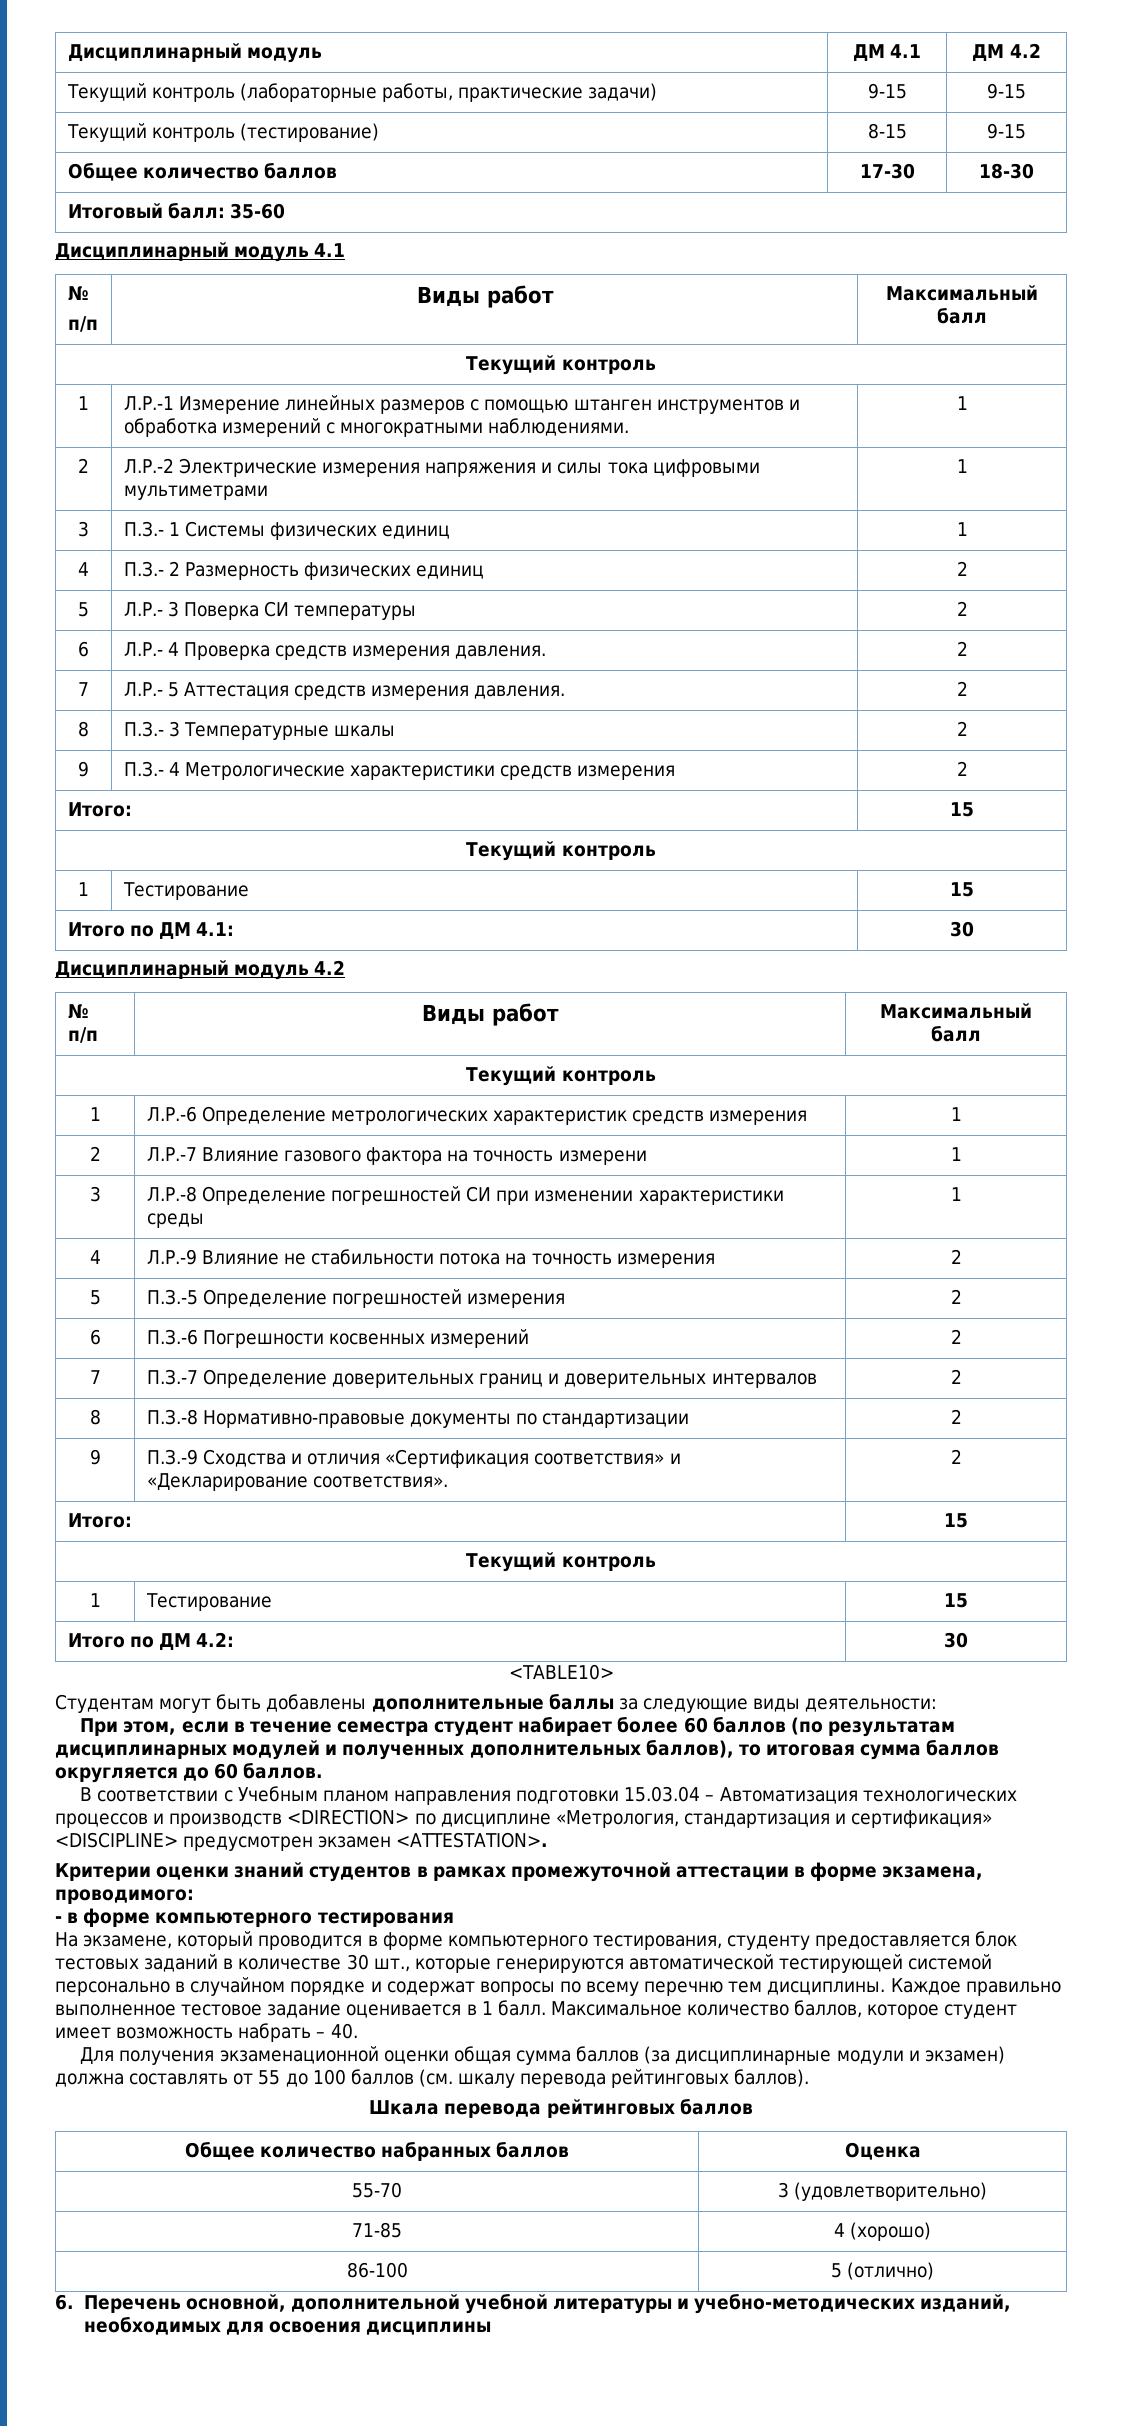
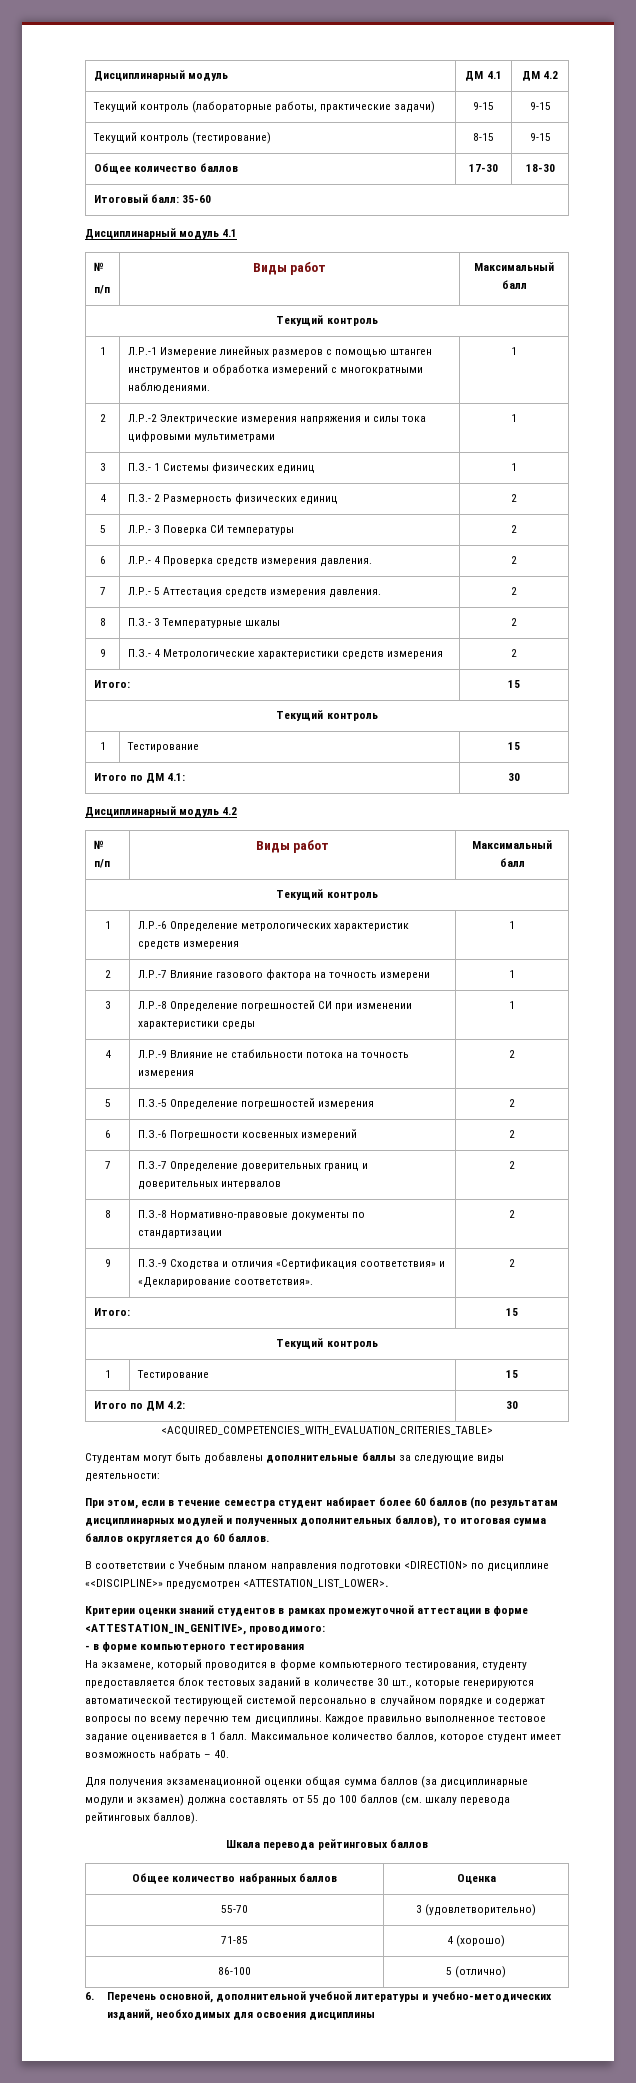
- <TABLE10>
+ <ACQUIRED_COMPETENCIES_WITH_EVALUATION_CRITERIES_TABLE>
- В соответствии с Учебным планом направления подготовки 15.03.04 – Автоматизация технологических процессов и производств <DIRECTION> по дисциплине «Метрология, стандартизация и сертификация» <DISCIPLINE> предусмотрен экзамен <ATTESTATION>.
+ В соответствии с Учебным планом направления подготовки <DIRECTION> по дисциплине «<DISCIPLINE>» предусмотрен <ATTESTATION_LIST_LOWER>.
- Критерии оценки знаний студентов в рамках промежуточной аттестации в форме экзамена, проводимого:
+ Критерии оценки знаний студентов в рамках промежуточной аттестации в форме <ATTESTATION_IN_GENITIVE>, проводимого:

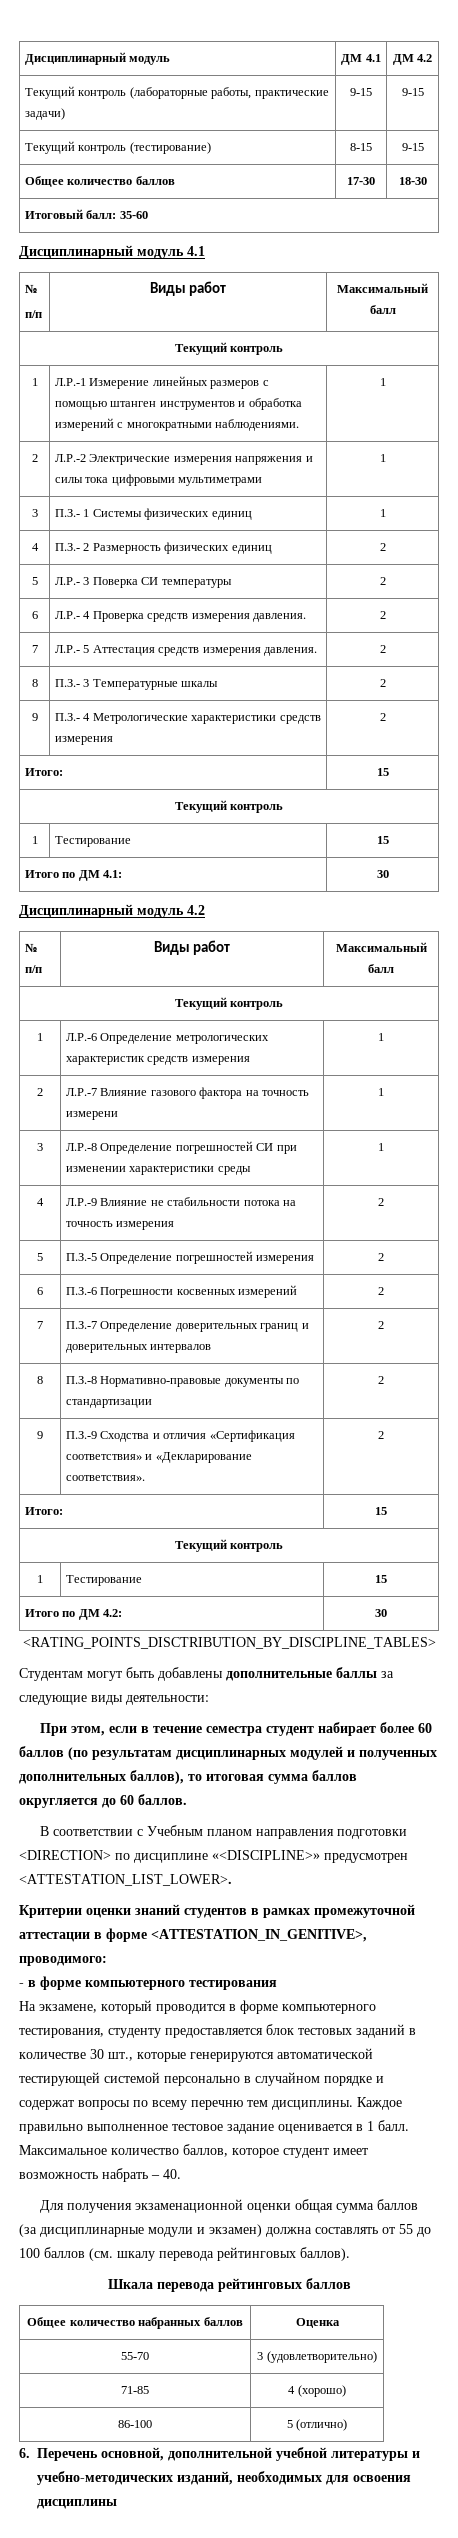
- <ACQUIRED_COMPETENCIES_WITH_EVALUATION_CRITERIES_TABLE>
+ <RATING_POINTS_DISCTRIBUTION_BY_DISCIPLINE_TABLES>

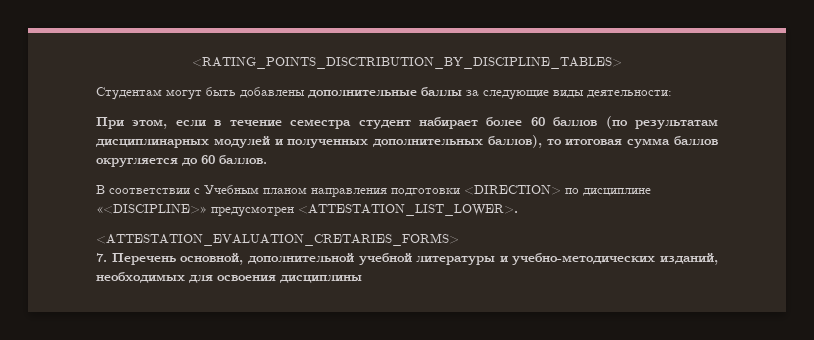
- Дисциплинарный модуль | ДМ 4.1 | ДМ 4.2
- Текущий контроль (лабораторные работы, практические задачи) | 9-15 | 9-15
- Текущий контроль (тестирование) | 8-15 | 9-15
- Общее количество баллов | 17-30 | 18-30
- Итоговый балл: 35-60
- Дисциплинарный модуль 4.1
- №
- п/п | Виды работ | Максимальный балл
- Текущий контроль
- 1 | Л.Р.-1 Измерение линейных размеров с помощью штанген инструментов и обработка измерений с многократными наблюдениями. | 1
- 2 | Л.Р.-2 Электрические измерения напряжения и силы тока цифровыми мультиметрами | 1
- 3 | П.З.- 1 Системы физических единиц | 1
- 4 | П.З.- 2 Размерность физических единиц | 2
- 5 | Л.Р.- 3 Поверка СИ температуры | 2
- 6 | Л.Р.- 4 Проверка средств измерения давления. | 2
- 7 | Л.Р.- 5 Аттестация средств измерения давления. | 2
- 8 | П.З.- 3 Температурные шкалы | 2
- 9 | П.З.- 4 Метрологические характеристики средств измерения | 2
- Итого: | 15
- Текущий контроль
- 1 | Тестирование | 15
- Итого по ДМ 4.1: | 30
- Дисциплинарный модуль 4.2
- № п/п | Виды работ | Максимальный балл
- Текущий контроль
- 1 | Л.Р.-6 Определение метрологических характеристик средств измерения | 1
- 2 | Л.Р.-7 Влияние газового фактора на точность измерени | 1
- 3 | Л.Р.-8 Определение погрешностей СИ при изменении характеристики среды | 1
- 4 | Л.Р.-9 Влияние не стабильности потока на точность измерения | 2
- 5 | П.З.-5 Определение погрешностей измерения | 2
- 6 | П.З.-6 Погрешности косвенных измерений | 2
- 7 | П.З.-7 Определение доверительных границ и доверительных интервалов | 2
- 8 | П.З.-8 Нормативно-правовые документы по стандартизации | 2
- 9 | П.З.-9 Сходства и отличия «Сертификация соответствия» и «Декларирование соответствия». | 2
- Итого: | 15
- Текущий контроль
- 1 | Тестирование | 15
- Итого по ДМ 4.2: | 30
- Критерии оценки знаний студентов в рамках промежуточной аттестации в форме <ATTESTATION_IN_GENITIVE>, проводимого:
- - в форме компьютерного тестирования
- На экзамене, который проводится в форме компьютерного тестирования, студенту предоставляется блок тестовых заданий в количестве 30 шт., которые генерируются автоматической тестирующей системой персонально в случайном порядке и содержат вопросы по всему перечню тем дисциплины. Каждое правильно выполненное тестовое задание оценивается в 1 балл. Максимальное количество баллов, которое студент имеет возможность набрать – 40.
- Для получения экзаменационной оценки общая сумма баллов (за дисциплинарные модули и экзамен) должна составлять от 55 до 100 баллов (см. шкалу перевода рейтинговых баллов).
- Шкала перевода рейтинговых баллов
- Общее количество набранных баллов | Оценка
- 55-70 | 3 (удовлетворительно)
- 71-85 | 4 (хорошо)
- 86-100 | 5 (отлично)
- 6. Перечень основной, дополнительной учебной литературы и учебно-методических изданий, необходимых для освоения дисциплины
+ <ATTESTATION_EVALUATION_CRETARIES_FORMS>
+ 7. Перечень основной, дополнительной учебной литературы и учебно-методических изданий, необходимых для освоения дисциплины

